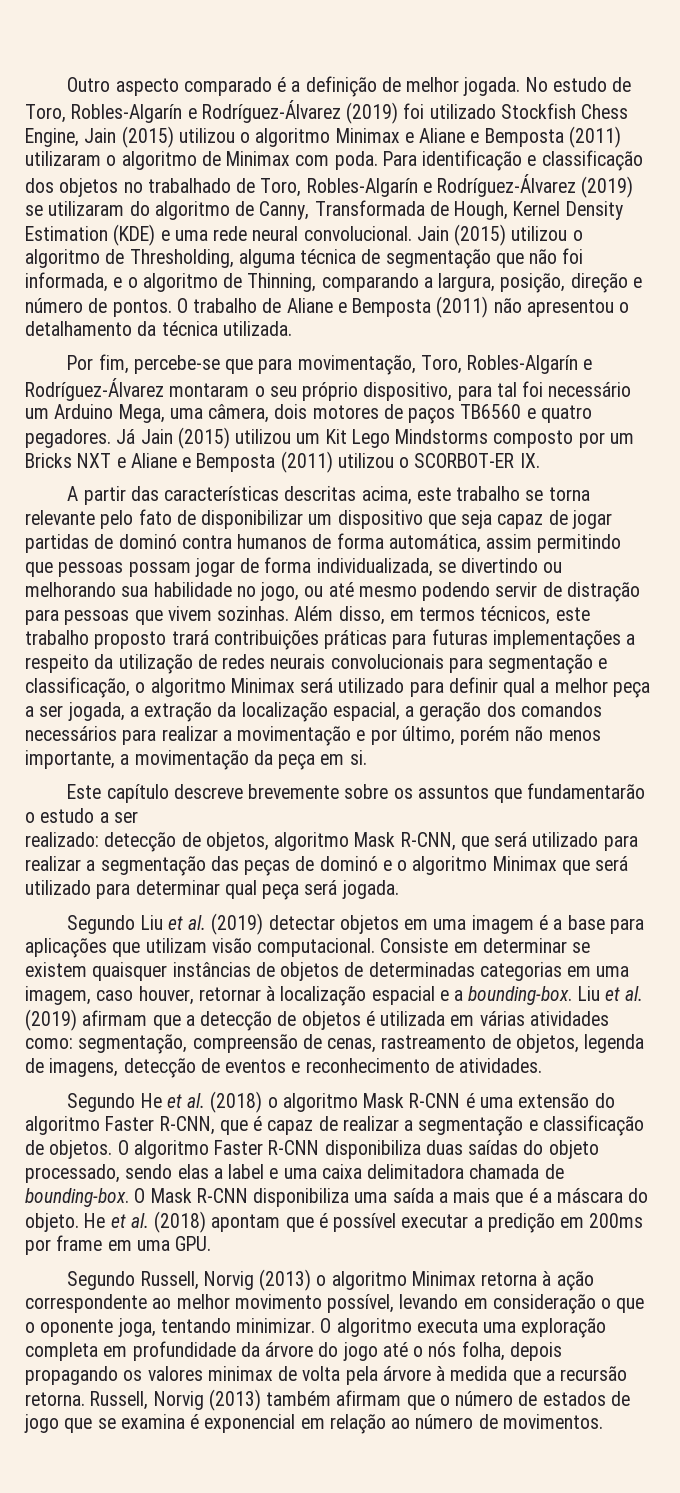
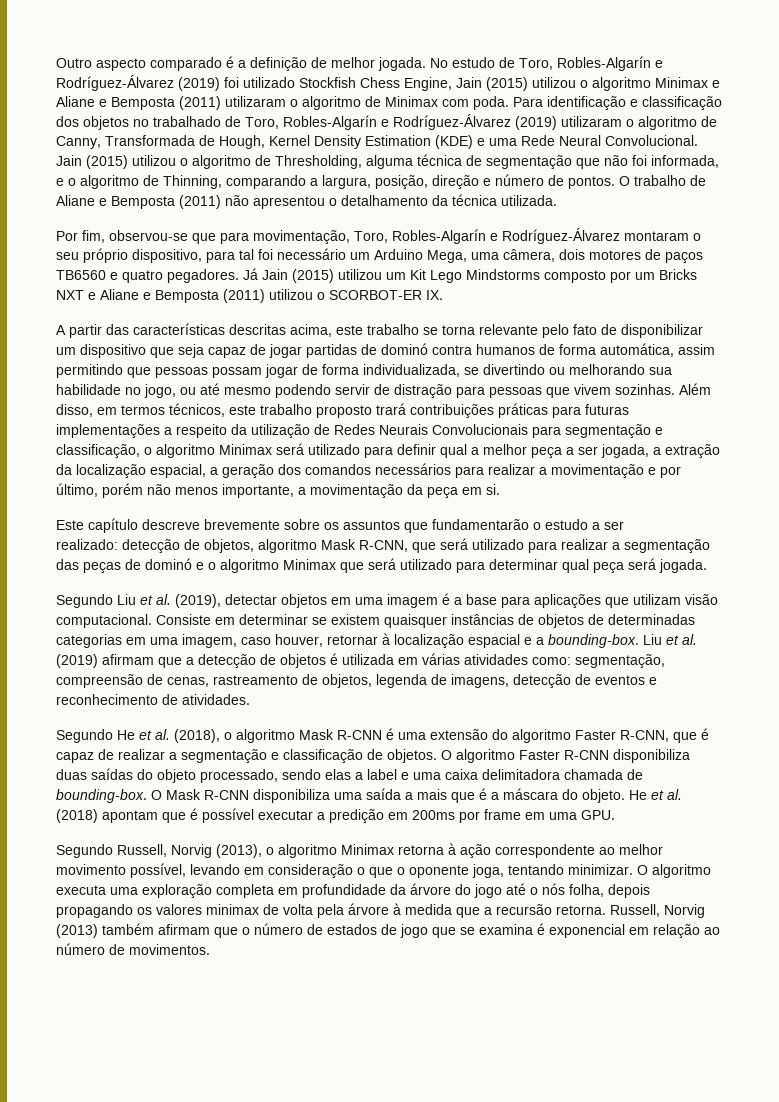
- Para identificação e classificação dos objetos no trabalhado de Toro, Robles-Algarín e Rodríguez-Álvarez (2019) se utilizaram do algoritmo de Canny, Transformada de Hough, Kernel Density Estimation (KDE) e uma rede neural convolucional.
+ Para identificação e classificação dos objetos no trabalhado de Toro, Robles-Algarín e Rodríguez-Álvarez (2019) utilizaram o algoritmo de Canny, Transformada de Hough, Kernel Density Estimation (KDE) e uma Rede Neural Convolucional.
- Por fim, percebe-se que para movimentação, Toro, Robles-Algarín e Rodríguez-Álvarez montaram o seu próprio dispositivo, para tal foi necessário um Arduino Mega, uma câmera, dois motores de paços TB6560 e quatro pegadores.
+ Por fim, observou-se que para movimentação, Toro, Robles-Algarín e Rodríguez-Álvarez montaram o seu próprio dispositivo, para tal foi necessário um Arduino Mega, uma câmera, dois motores de paços TB6560 e quatro pegadores.
- Além disso, em termos técnicos, este trabalho proposto trará contribuições práticas para futuras implementações a respeito da utilização de redes neurais convolucionais para segmentação e classificação, o algoritmo Minimax será utilizado para definir qual a melhor peça a ser jogada, a extração da localização espacial, a geração dos comandos necessários para realizar a movimentação e por último, porém não menos importante, a movimentação da peça em si.
+ Além disso, em termos técnicos, este trabalho proposto trará contribuições práticas para futuras implementações a respeito da utilização de Redes Neurais Convolucionais para segmentação e classificação, o algoritmo Minimax será utilizado para definir qual a melhor peça a ser jogada, a extração da localização espacial, a geração dos comandos necessários para realizar a movimentação e por último, porém não menos importante, a movimentação da peça em si.
- Segundo Liu et al. (2019) detectar objetos em uma imagem é a base para aplicações que utilizam visão computacional.
+ Segundo Liu et al. (2019), detectar objetos em uma imagem é a base para aplicações que utilizam visão computacional.
- Segundo He et al. (2018) o algoritmo Mask R-CNN é uma extensão do algoritmo Faster R-CNN, que é capaz de realizar a segmentação e classificação de objetos.
+ Segundo He et al. (2018), o algoritmo Mask R-CNN é uma extensão do algoritmo Faster R-CNN, que é capaz de realizar a segmentação e classificação de objetos.
- Segundo Russell, Norvig (2013) o algoritmo Minimax retorna à ação correspondente ao melhor movimento possível, levando em consideração o que o oponente joga, tentando minimizar.
+ Segundo Russell, Norvig (2013), o algoritmo Minimax retorna à ação correspondente ao melhor movimento possível, levando em consideração o que o oponente joga, tentando minimizar.

